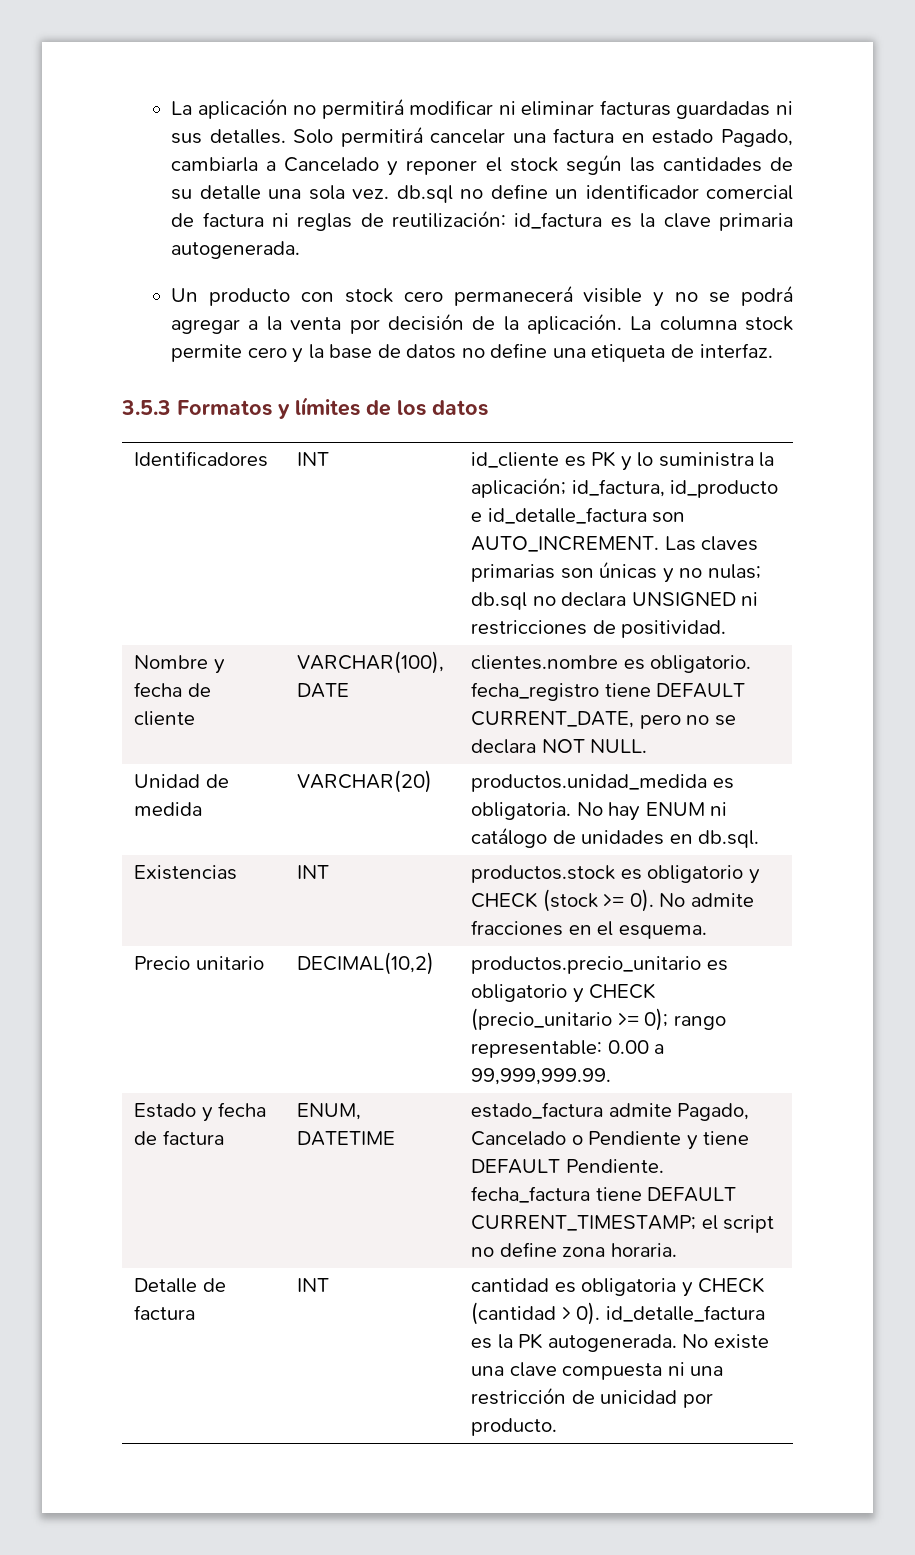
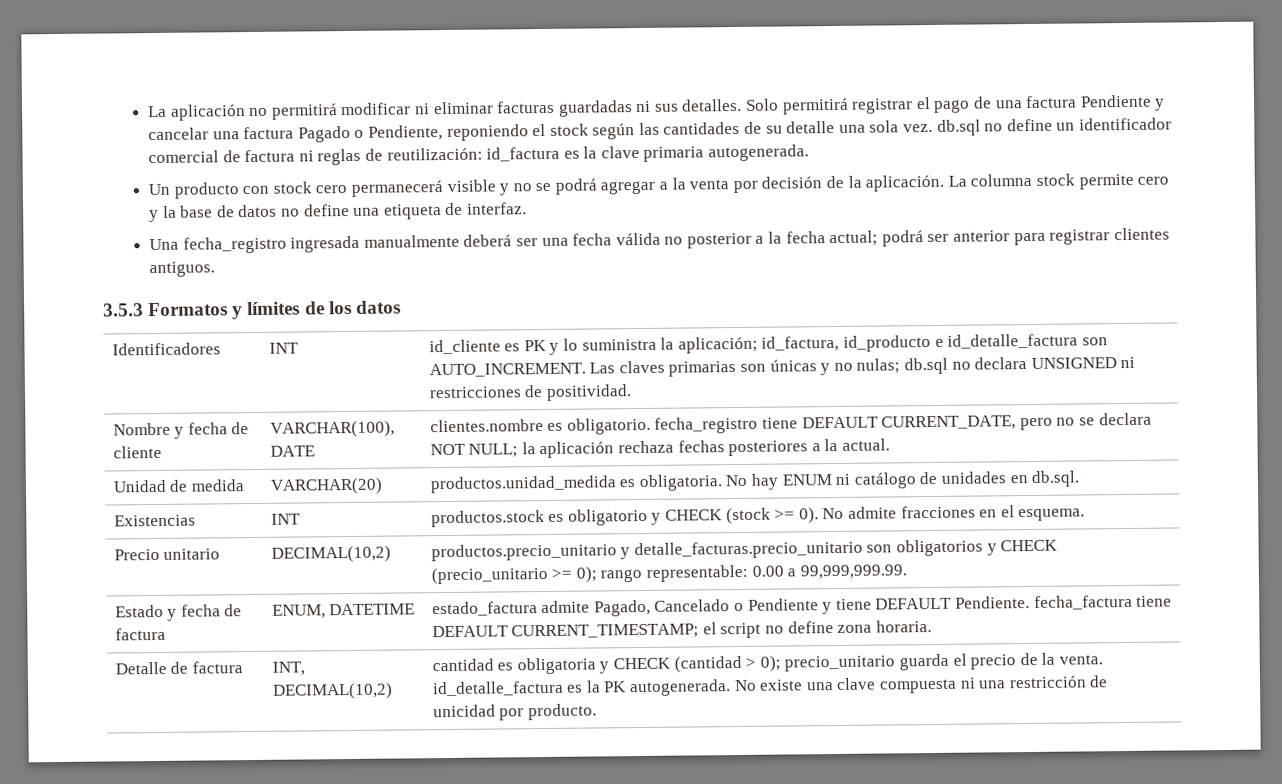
- Solo permitirá cancelar una factura en estado Pagado, cambiarla a Cancelado y reponer el stock según las cantidades de su detalle una sola vez. db.sql no define un identificador comercial de factura ni reglas de reutilización: id_factura es la clave primaria autogenerada.
+ Solo permitirá registrar el pago de una factura Pendiente y cancelar una factura Pagado o Pendiente, reponiendo el stock según las cantidades de su detalle una sola vez. db.sql no define un identificador comercial de factura ni reglas de reutilización: id_factura es la clave primaria autogenerada.
+ Una fecha_registro ingresada manualmente deberá ser una fecha válida no posterior a la fecha actual; podrá ser anterior para registrar clientes antiguos.
- Nombre y fecha de cliente | VARCHAR(100), DATE | clientes.nombre es obligatorio. fecha_registro tiene DEFAULT CURRENT_DATE, pero no se declara NOT NULL.
+ Nombre y fecha de cliente | VARCHAR(100), DATE | clientes.nombre es obligatorio. fecha_registro tiene DEFAULT CURRENT_DATE, pero no se declara NOT NULL; la aplicación rechaza fechas posteriores a la actual.
- Precio unitario | DECIMAL(10,2) | productos.precio_unitario es obligatorio y CHECK (precio_unitario >= 0); rango representable: 0.00 a 99,999,999.99.
+ Precio unitario | DECIMAL(10,2) | productos.precio_unitario y detalle_facturas.precio_unitario son obligatorios y CHECK (precio_unitario >= 0); rango representable: 0.00 a 99,999,999.99.
- Detalle de factura | INT | cantidad es obligatoria y CHECK (cantidad > 0). id_detalle_factura es la PK autogenerada. No existe una clave compuesta ni una restricción de unicidad por producto.
+ Detalle de factura | INT, DECIMAL(10,2) | cantidad es obligatoria y CHECK (cantidad > 0); precio_unitario guarda el precio de la venta. id_detalle_factura es la PK autogenerada. No existe una clave compuesta ni una restricción de unicidad por producto.

